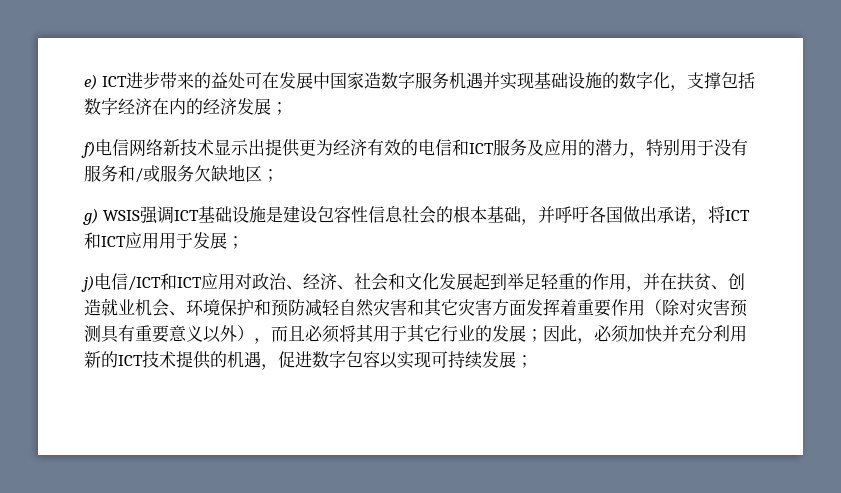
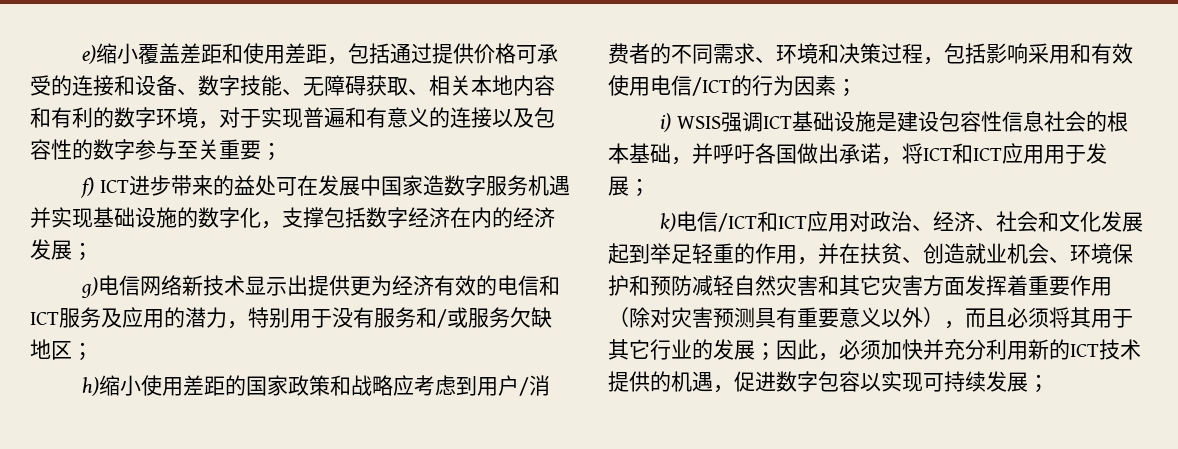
- e) ICT进步带来的益处可在发展中国家造数字服务机遇并实现基础设施的数字化，支撑包括数字经济在内的经济发展；
+ e)缩小覆盖差距和使用差距，包括通过提供价格可承受的连接和设备、数字技能、无障碍获取、相关本地内容和有利的数字环境，对于实现普遍和有意义的连接以及包容性的数字参与至关重要；
+ f) ICT进步带来的益处可在发展中国家造数字服务机遇并实现基础设施的数字化，支撑包括数字经济在内的经济发展；
- f)电信网络新技术显示出提供更为经济有效的电信和ICT服务及应用的潜力，特别用于没有服务和/或服务欠缺地区；
+ g)电信网络新技术显示出提供更为经济有效的电信和ICT服务及应用的潜力，特别用于没有服务和/或服务欠缺地区；
- g) WSIS强调ICT基础设施是建设包容性信息社会的根本基础，并呼吁各国做出承诺，将ICT和ICT应用用于发展；
+ h)缩小使用差距的国家政策和战略应考虑到用户/消费者的不同需求、环境和决策过程，包括影响采用和有效使用电信/ICT的行为因素；
+ i) WSIS强调ICT基础设施是建设包容性信息社会的根本基础，并呼吁各国做出承诺，将ICT和ICT应用用于发展；
- j)电信/ICT和ICT应用对政治、经济、社会和文化发展起到举足轻重的作用，并在扶贫、创造就业机会、环境保护和预防减轻自然灾害和其它灾害方面发挥着重要作用（除对灾害预测具有重要意义以外），而且必须将其用于其它行业的发展；
+ k)电信/ICT和ICT应用对政治、经济、社会和文化发展起到举足轻重的作用，并在扶贫、创造就业机会、环境保护和预防减轻自然灾害和其它灾害方面发挥着重要作用（除对灾害预测具有重要意义以外），而且必须将其用于其它行业的发展；

